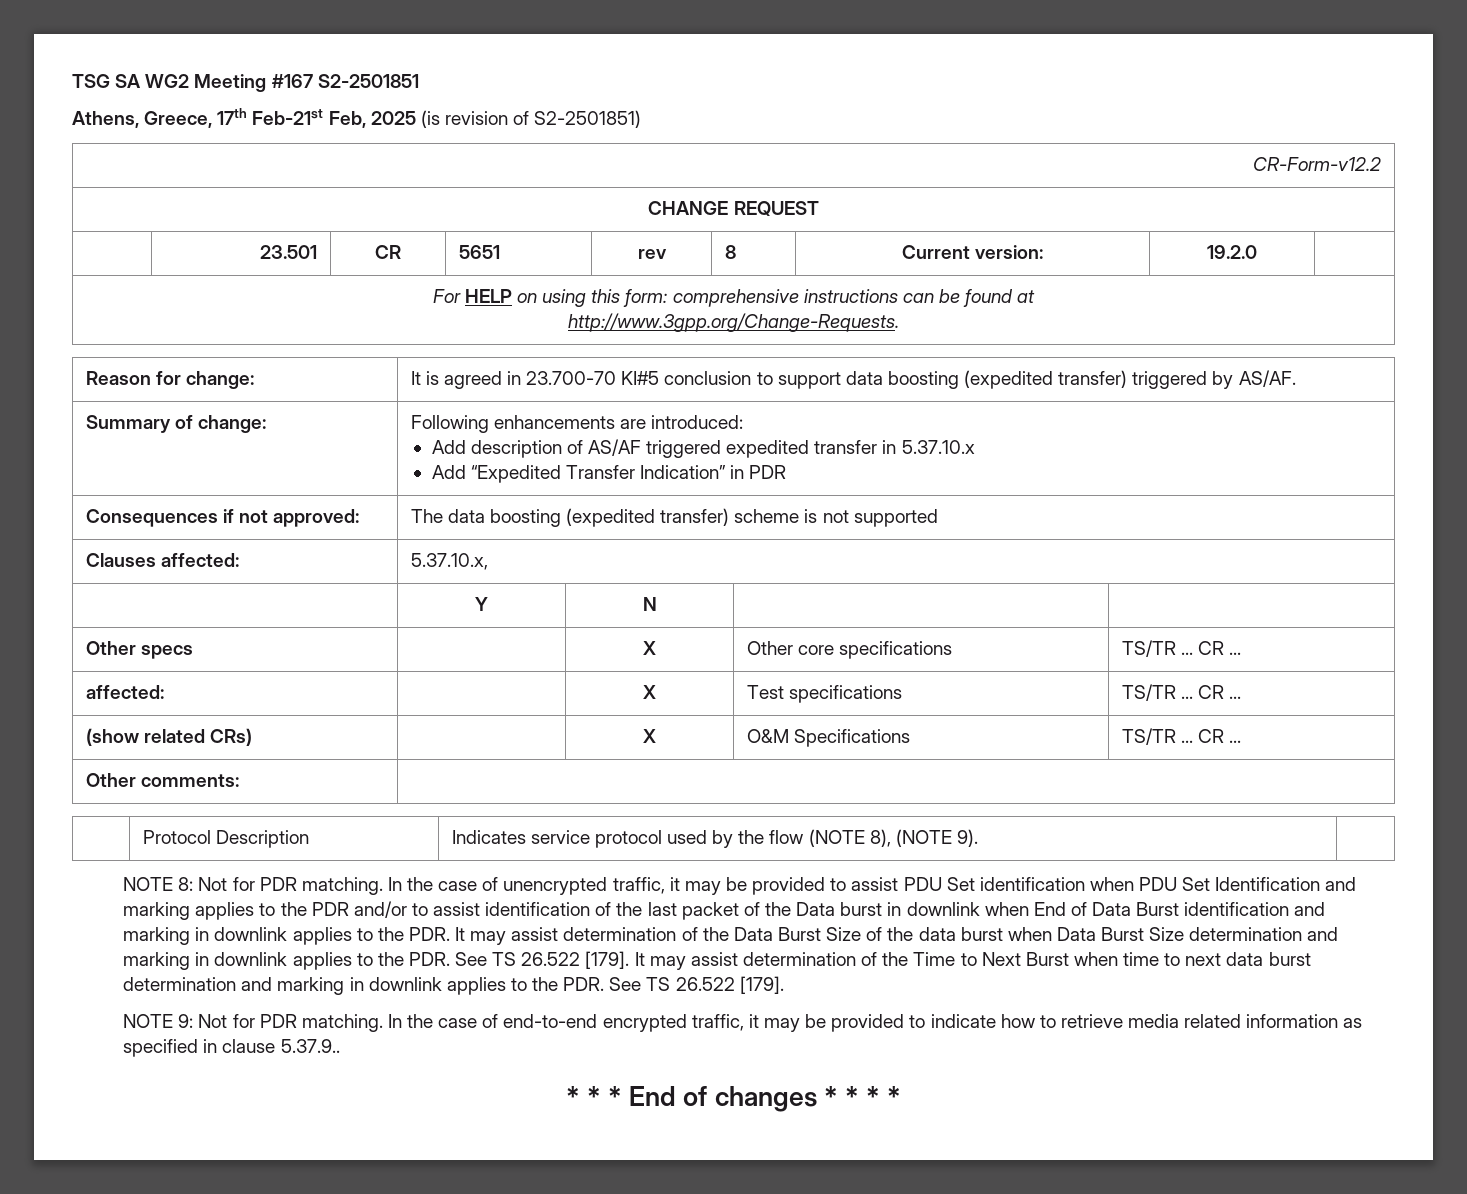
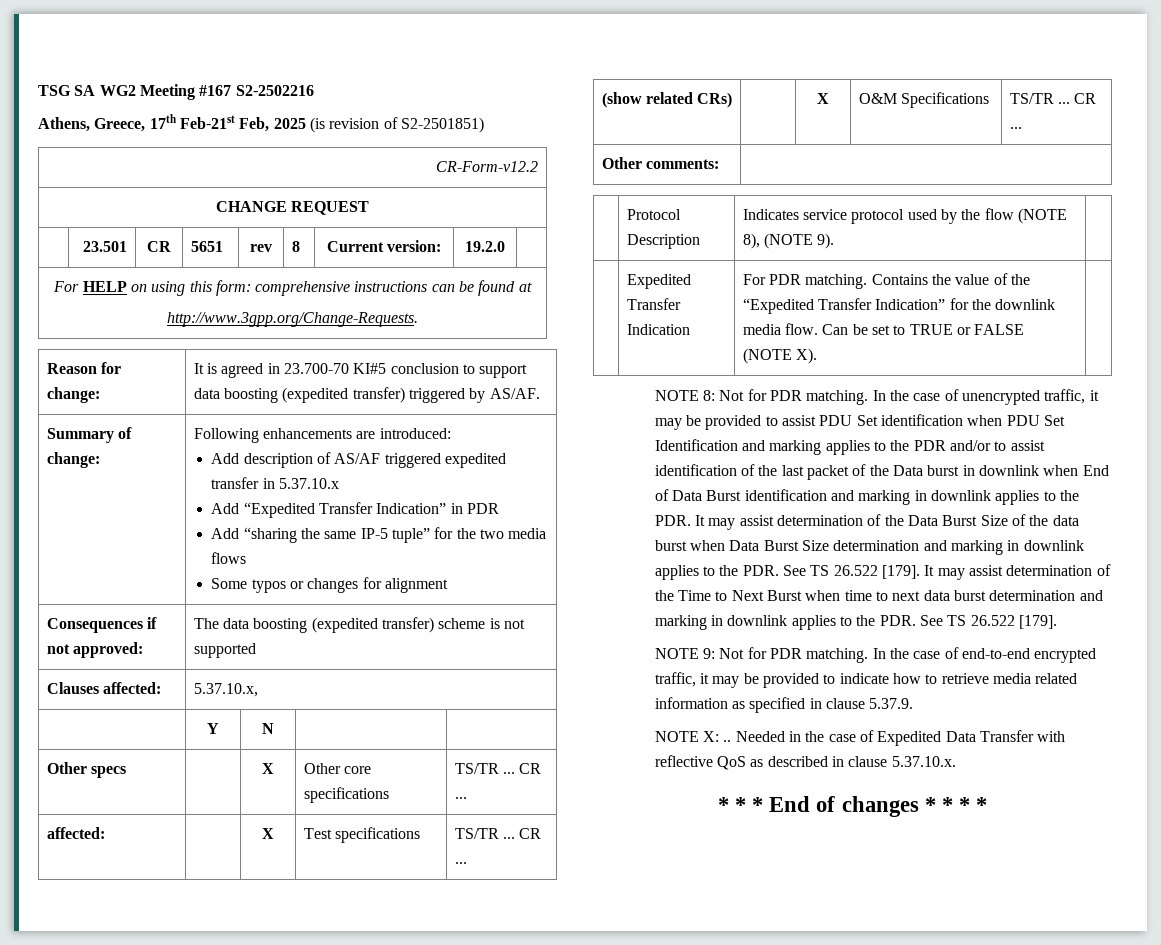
- TSG SA WG2 Meeting #167 S2-2501851
+ TSG SA WG2 Meeting #167 S2-2502216
  Summary of change: | Following enhancements are introduced:
  Add description of AS/AF triggered expedited transfer in 5.37.10.x
  Add “Expedited Transfer Indication” in PDR
+ Add “sharing the same IP-5 tuple” for the two media flows
+ Some typos or changes for alignment
+ | Expedited Transfer Indication | For PDR matching. Contains the value of the “Expedited Transfer Indication” for the downlink media flow. Can be set to TRUE or FALSE (NOTE X). |
- In the case of end-to-end encrypted traffic, it may be provided to indicate how to retrieve media related information as specified in clause 5.37.9..
+ In the case of end-to-end encrypted traffic, it may be provided to indicate how to retrieve media related information as specified in clause 5.37.9.
+ NOTE X: .. Needed in the case of Expedited Data Transfer with reflective QoS as described in clause 5.37.10.x.

